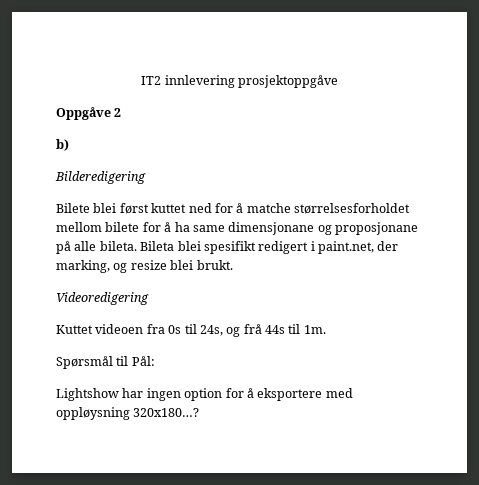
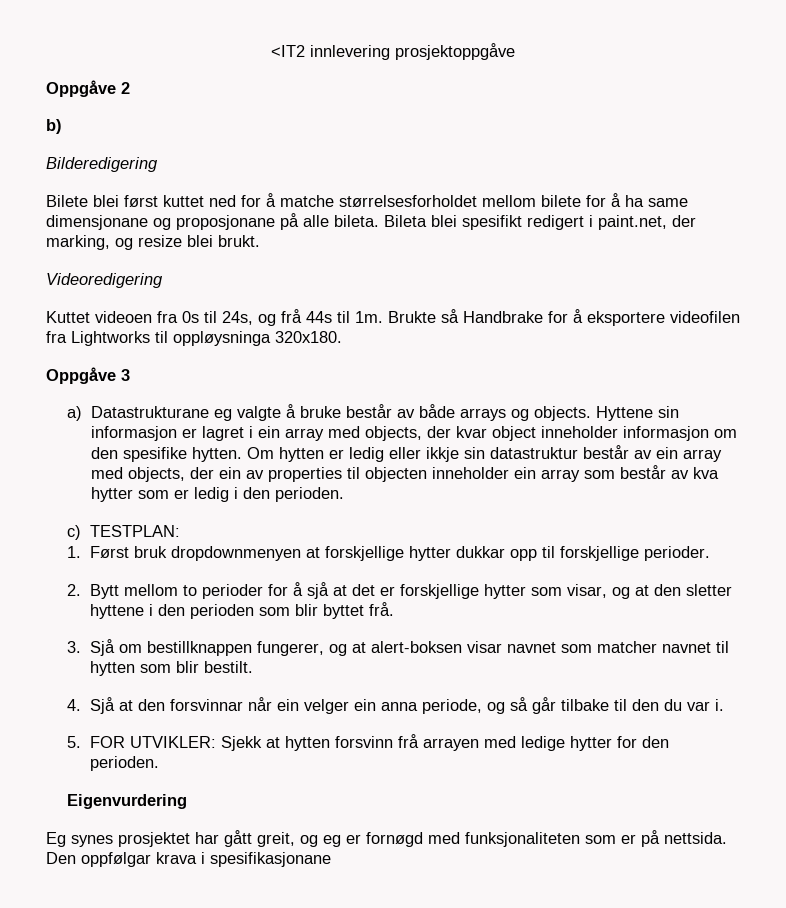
- IT2 innlevering prosjektoppgåve
+ <IT2 innlevering prosjektoppgåve
- Kuttet videoen fra 0s til 24s, og frå 44s til 1m.
- Spørsmål til Pål:
- Lightshow har ingen option for å eksportere med oppløysning 320x180…?
+ Kuttet videoen fra 0s til 24s, og frå 44s til 1m. Brukte så Handbrake for å eksportere videofilen fra Lightworks til oppløysninga 320x180.
+ Oppgåve 3
+ a) Datastrukturane eg valgte å bruke består av både arrays og objects. Hyttene sin informasjon er lagret i ein array med objects, der kvar object inneholder informasjon om den spesifike hytten. Om hytten er ledig eller ikkje sin datastruktur består av ein array med objects, der ein av properties til objecten inneholder ein array som består av kva hytter som er ledig i den perioden.
+ c) TESTPLAN:
+ 1. Først bruk dropdownmenyen at forskjellige hytter dukkar opp til forskjellige perioder.
+ 2. Bytt mellom to perioder for å sjå at det er forskjellige hytter som visar, og at den sletter hyttene i den perioden som blir byttet frå.
+ 3. Sjå om bestillknappen fungerer, og at alert-boksen visar navnet som matcher navnet til hytten som blir bestilt.
+ 4. Sjå at den forsvinnar når ein velger ein anna periode, og så går tilbake til den du var i.
+ 5. FOR UTVIKLER: Sjekk at hytten forsvinn frå arrayen med ledige hytter for den perioden.
+ Eigenvurdering
+ Eg synes prosjektet har gått greit, og eg er fornøgd med funksjonaliteten som er på nettsida. Den oppfølgar krava i spesifikasjonane

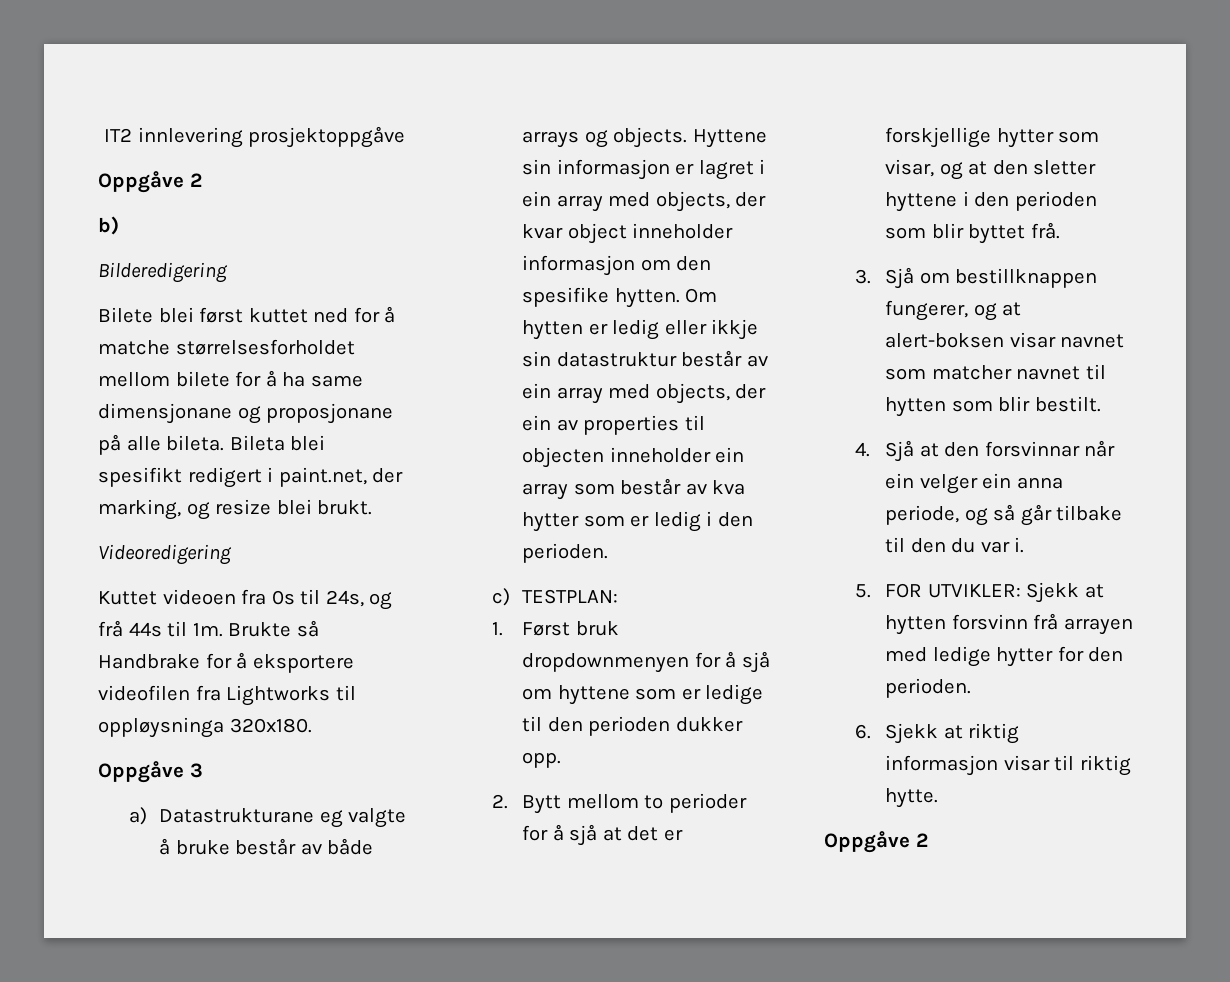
- <IT2 innlevering prosjektoppgåve
+ IT2 innlevering prosjektoppgåve
- 1. Først bruk dropdownmenyen at forskjellige hytter dukkar opp til forskjellige perioder.
+ 1. Først bruk dropdownmenyen for å sjå om hyttene som er ledige til den perioden dukker opp.
- Eigenvurdering
- Eg synes prosjektet har gått greit, og eg er fornøgd med funksjonaliteten som er på nettsida. Den oppfølgar krava i spesifikasjonane
+ 6. Sjekk at riktig informasjon visar til riktig hytte.
+ Oppgåve 2

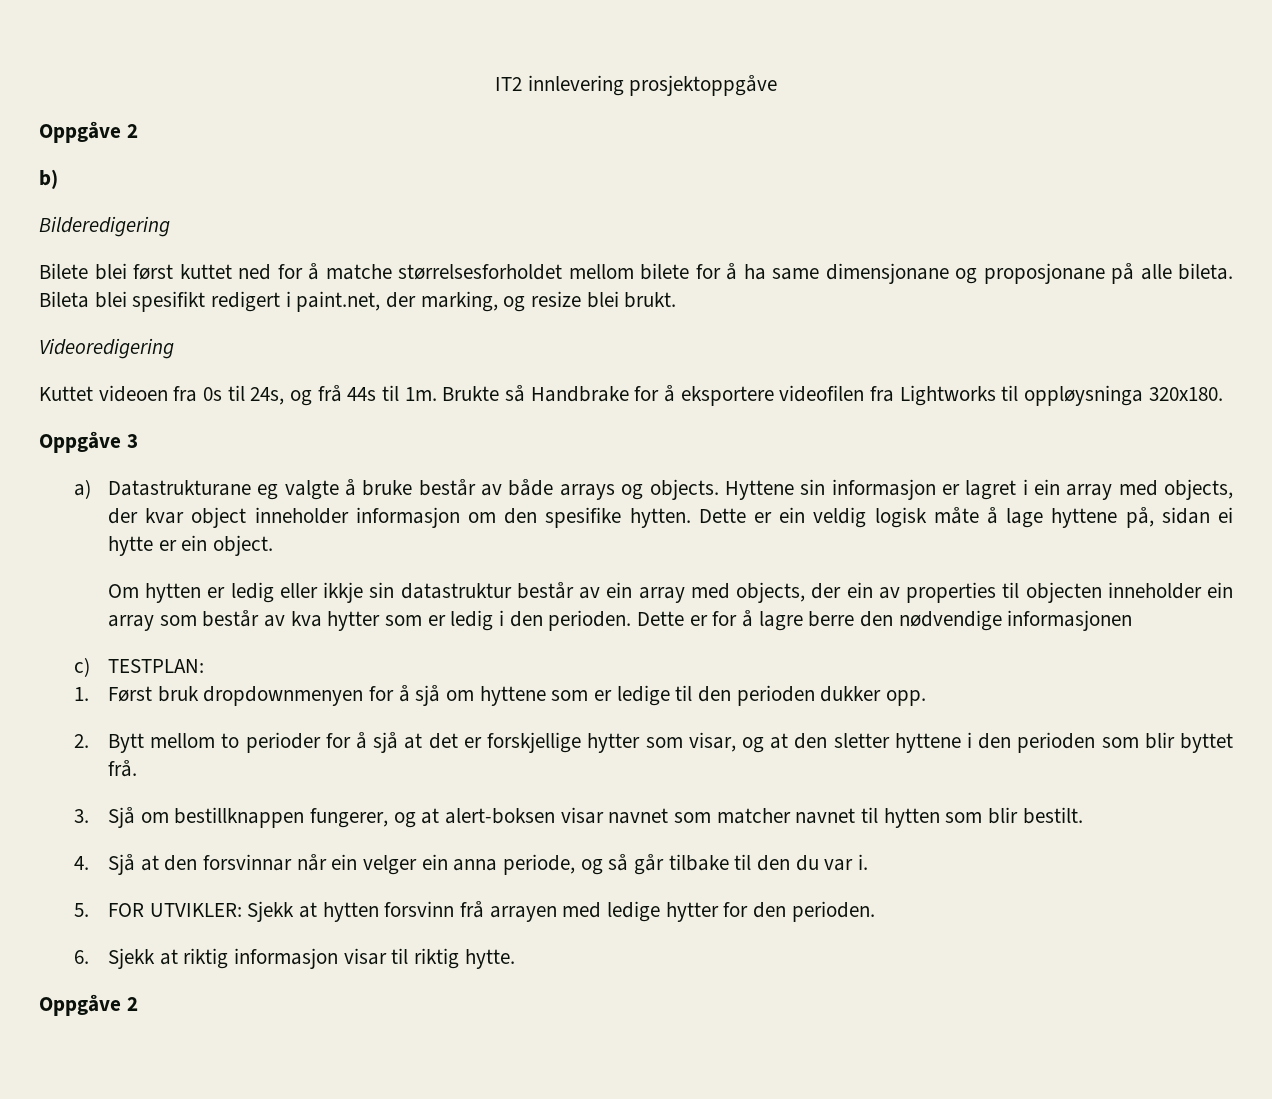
- Hyttene sin informasjon er lagret i ein array med objects, der kvar object inneholder informasjon om den spesifike hytten. Om hytten er ledig eller ikkje sin datastruktur består av ein array med objects, der ein av properties til objecten inneholder ein array som består av kva hytter som er ledig i den perioden.
+ Hyttene sin informasjon er lagret i ein array med objects, der kvar object inneholder informasjon om den spesifike hytten. Dette er ein veldig logisk måte å lage hyttene på, sidan ei hytte er ein object.
+ Om hytten er ledig eller ikkje sin datastruktur består av ein array med objects, der ein av properties til objecten inneholder ein array som består av kva hytter som er ledig i den perioden. Dette er for å lagre berre den nødvendige informasjonen

